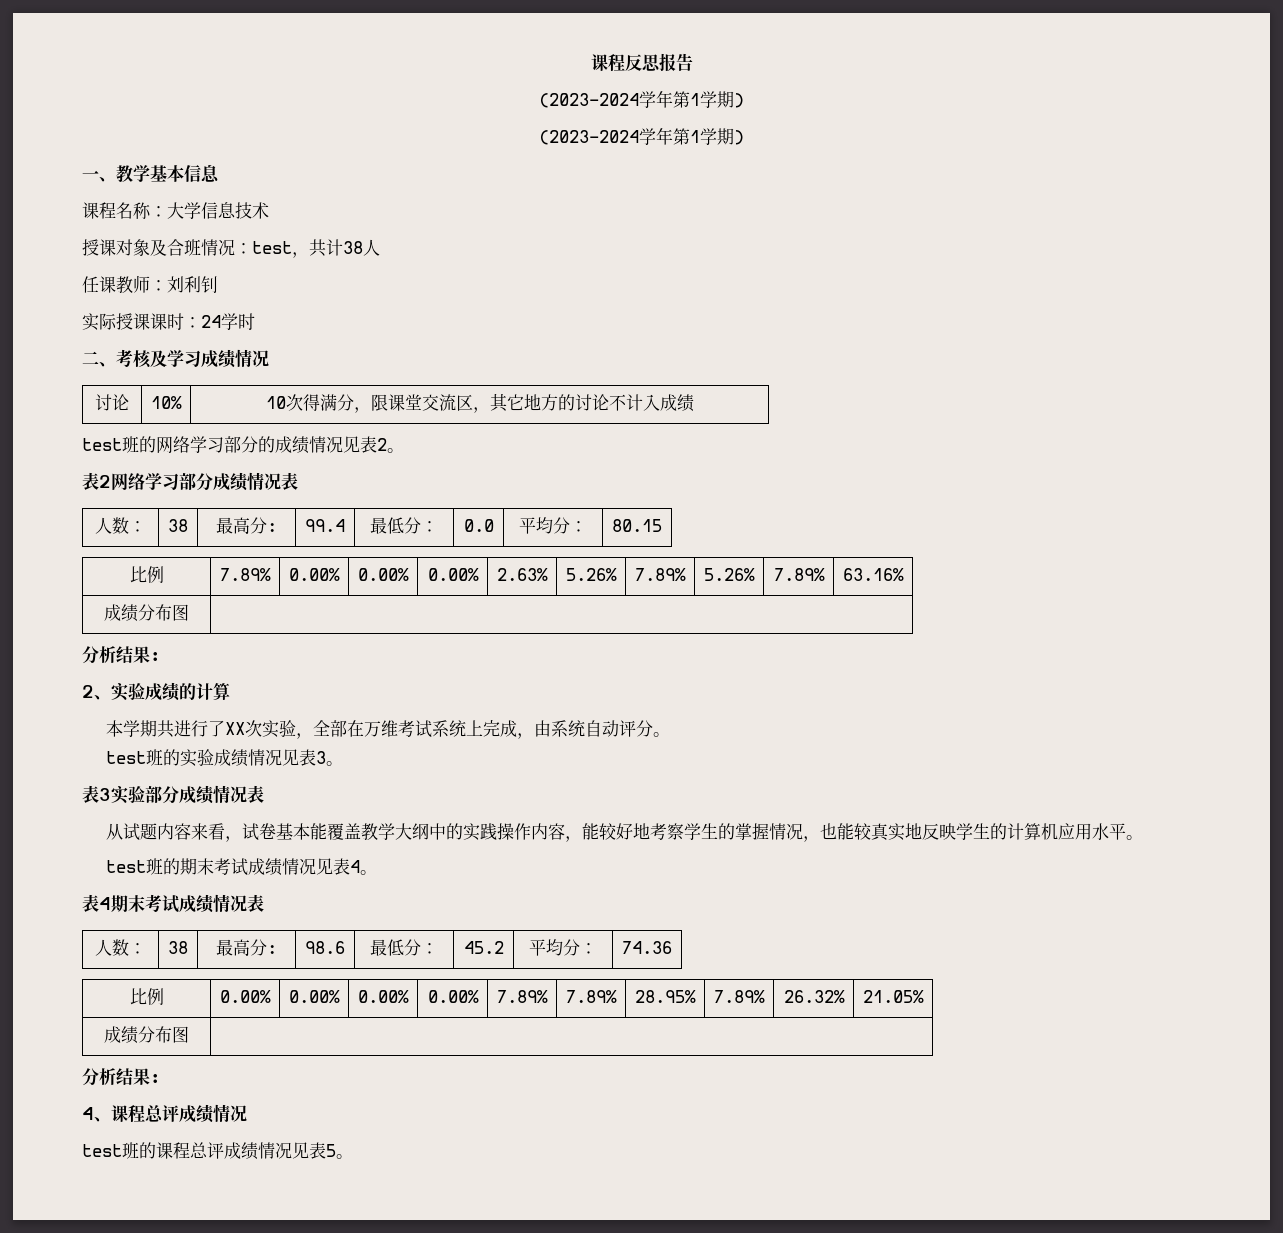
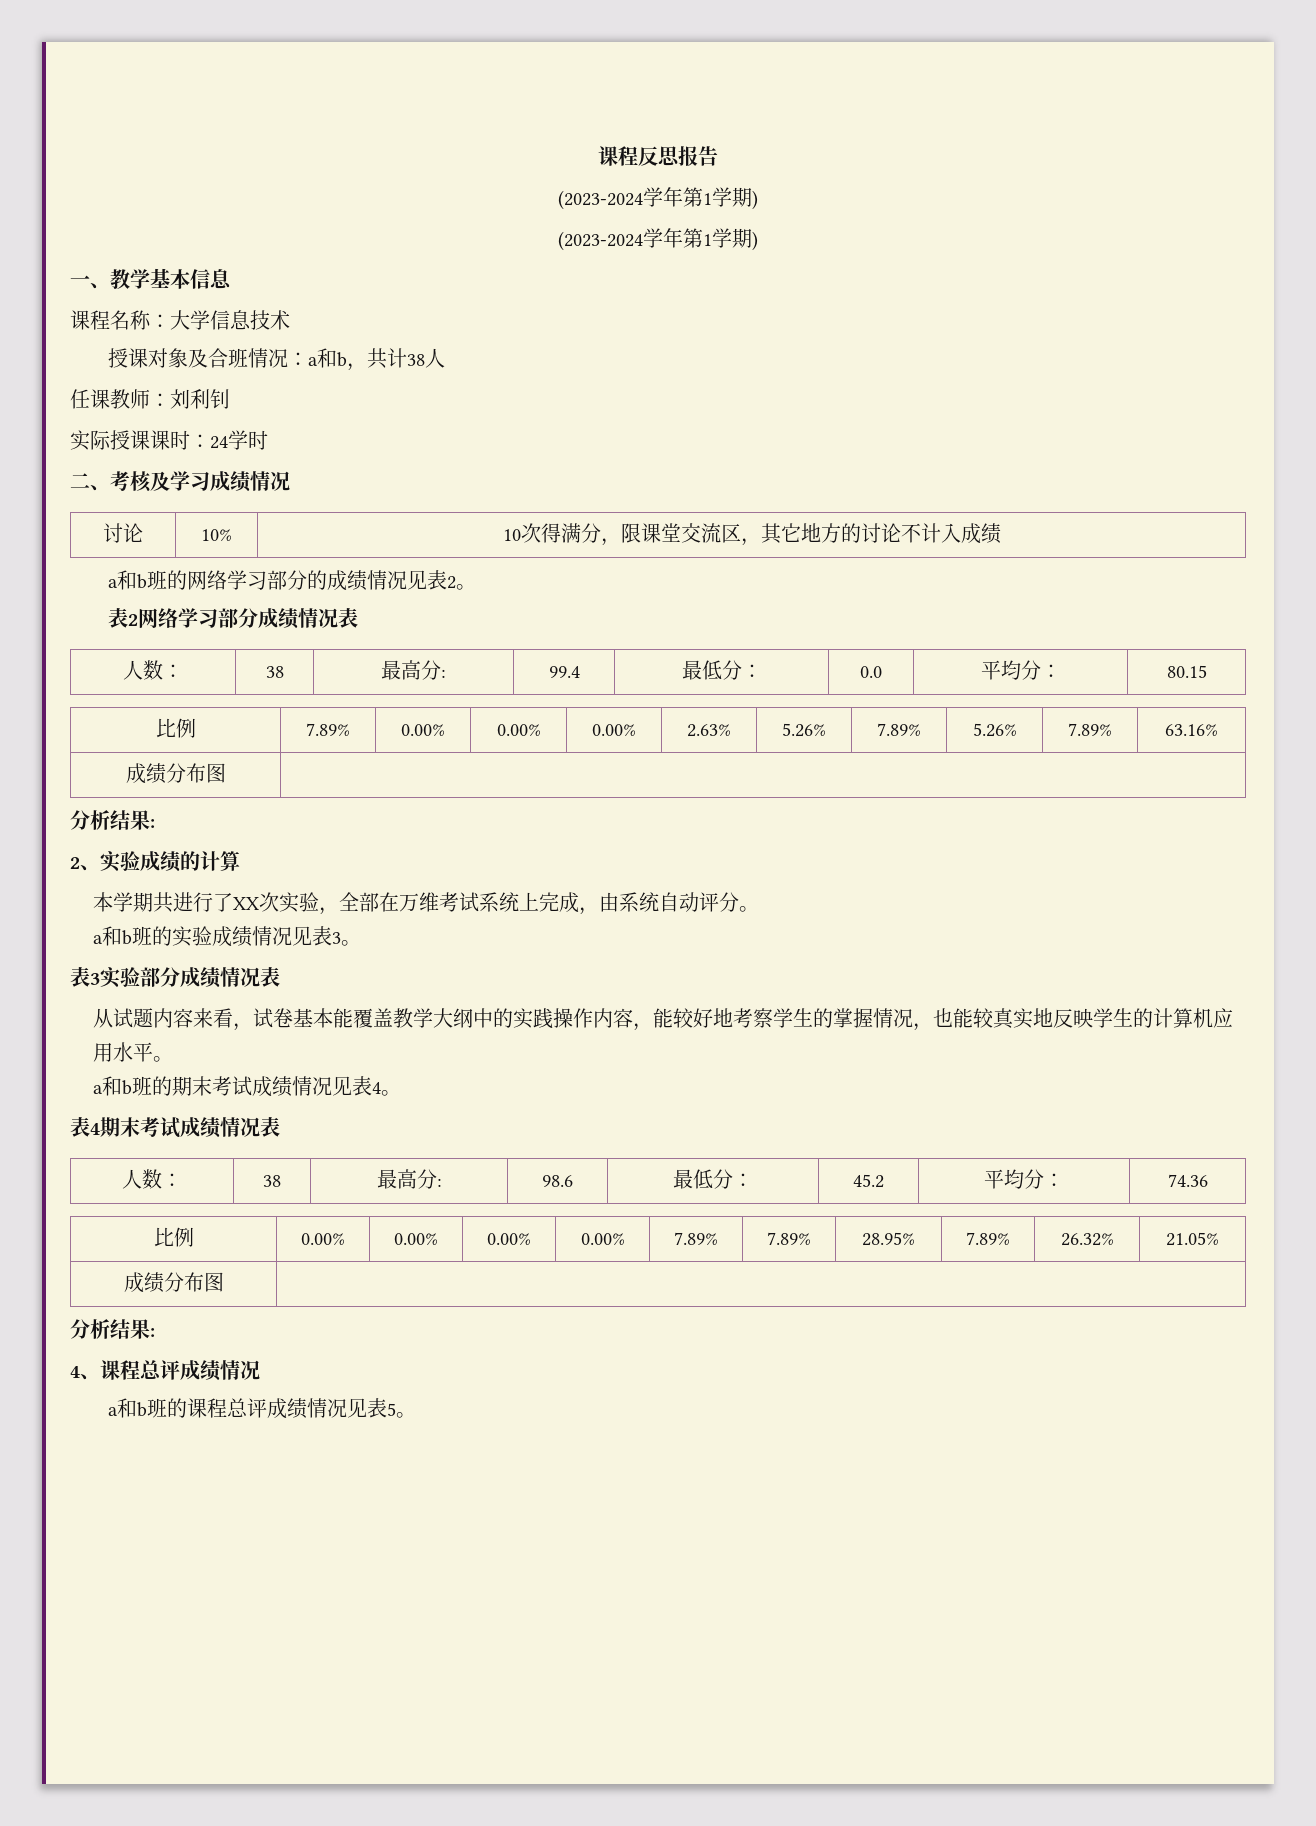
- 授课对象及合班情况：test，共计38人
+ 授课对象及合班情况：a和b，共计38人
- test班的网络学习部分的成绩情况见表2。
+ a和b班的网络学习部分的成绩情况见表2。
- test班的实验成绩情况见表3。
+ a和b班的实验成绩情况见表3。
- test班的期末考试成绩情况见表4。
+ a和b班的期末考试成绩情况见表4。
- test班的课程总评成绩情况见表5。
+ a和b班的课程总评成绩情况见表5。

